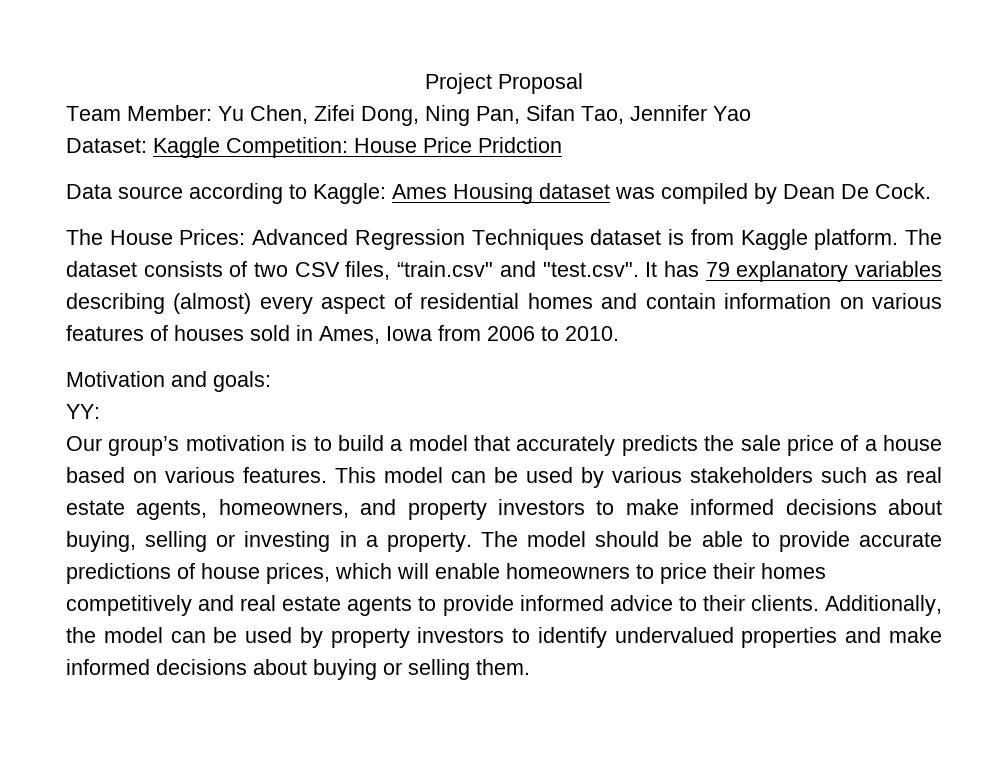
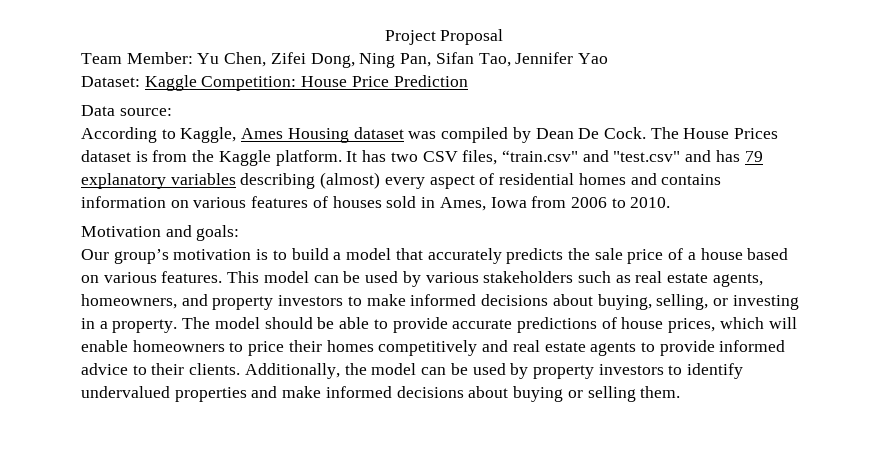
- Dataset: Kaggle Competition: House Price Pridction
+ Dataset: Kaggle Competition: House Price Prediction
- Data source according to Kaggle: Ames Housing dataset was compiled by Dean De Cock.
- The House Prices: Advanced Regression Techniques dataset is from Kaggle platform.
+ Data source:
+ According to Kaggle, Ames Housing dataset was compiled by Dean De Cock. The House Prices dataset is from the Kaggle platform.
- The dataset consists of two CSV files, “train.csv" and "test.csv". It has 79 explanatory variables describing (almost) every aspect of residential homes and contain information on various features of houses sold in Ames, Iowa from 2006 to 2010.
+ It has two CSV files, “train.csv" and "test.csv" and has 79 explanatory variables describing (almost) every aspect of residential homes and contains information on various features of houses sold in Ames, Iowa from 2006 to 2010.
- YY:
- This model can be used by various stakeholders such as real estate agents, homeowners, and property investors to make informed decisions about buying, selling or investing in a property.
+ This model can be used by various stakeholders such as real estate agents, homeowners, and property investors to make informed decisions about buying, selling, or investing in a property.

